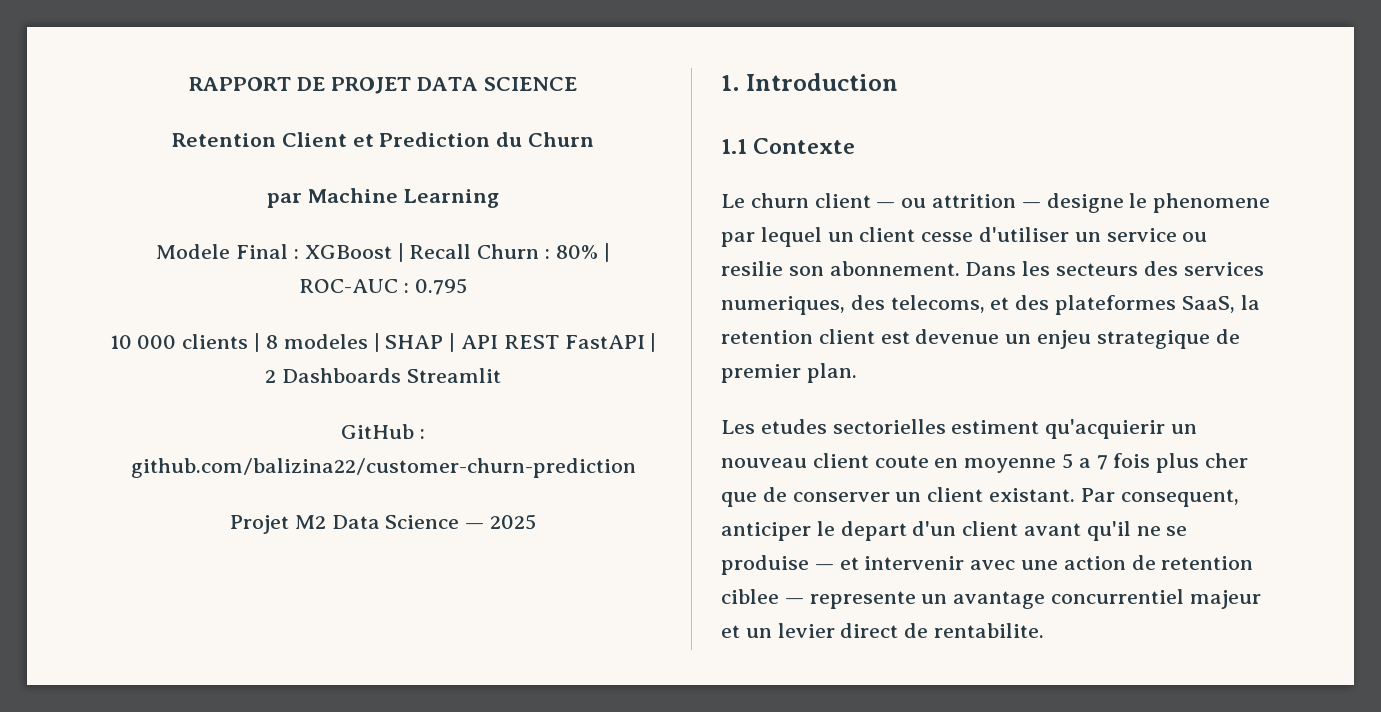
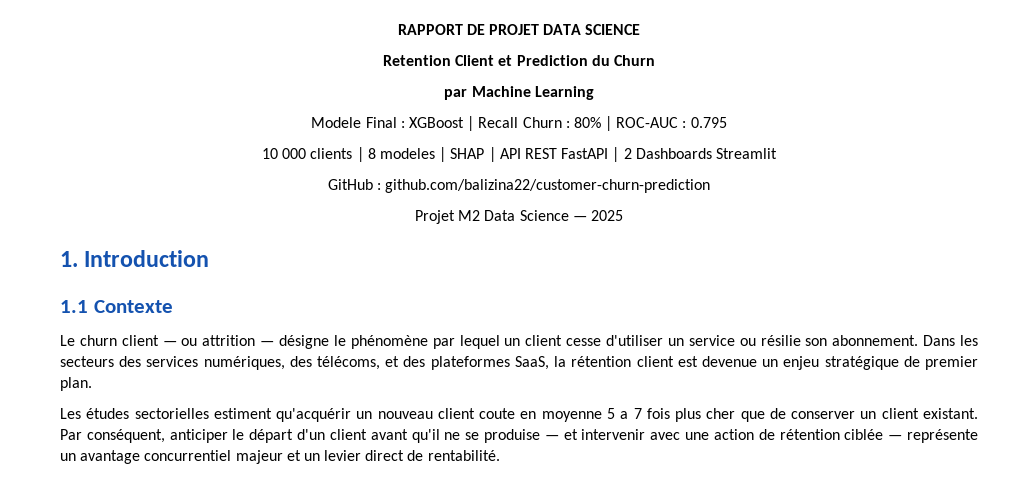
- Le churn client — ou attrition — designe le phenomene par lequel un client cesse d'utiliser un service ou resilie son abonnement.
+ Le churn client — ou attrition — désigne le phénomène par lequel un client cesse d'utiliser un service ou résilie son abonnement.
- Dans les secteurs des services numeriques, des telecoms, et des plateformes SaaS, la retention client est devenue un enjeu strategique de premier plan.
+ Dans les secteurs des services numériques, des télécoms, et des plateformes SaaS, la rétention client est devenue un enjeu stratégique de premier plan.
- Les etudes sectorielles estiment qu'acquierir un nouveau client coute en moyenne 5 a 7 fois plus cher que de conserver un client existant.
+ Les études sectorielles estiment qu'acquérir un nouveau client coute en moyenne 5 a 7 fois plus cher que de conserver un client existant.
- Par consequent, anticiper le depart d'un client avant qu'il ne se produise — et intervenir avec une action de retention ciblee — represente un avantage concurrentiel majeur et un levier direct de rentabilite.
+ Par conséquent, anticiper le départ d'un client avant qu'il ne se produise — et intervenir avec une action de rétention ciblée — représente un avantage concurrentiel majeur et un levier direct de rentabilité.

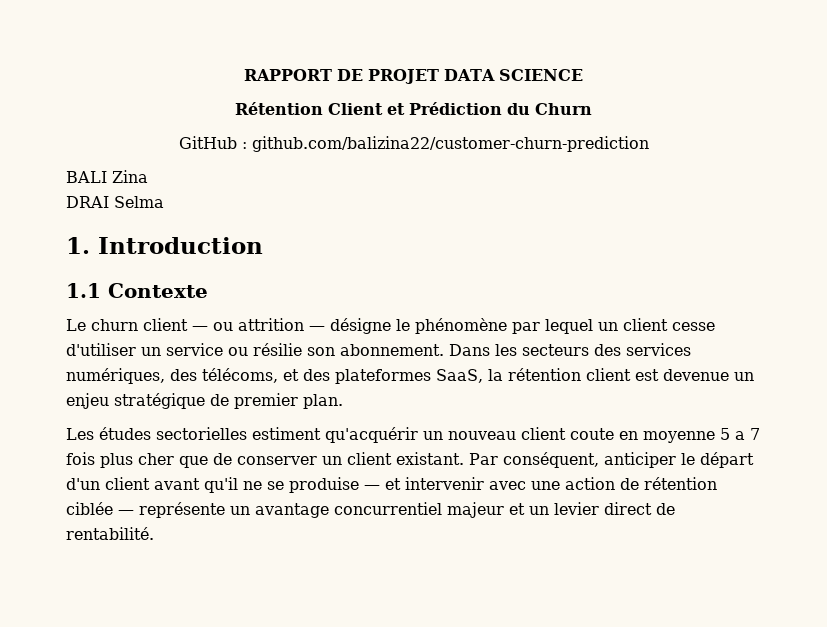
- Retention Client et Prediction du Churn
+ Rétention Client et Prédiction du Churn
- par Machine Learning
- Modele Final : XGBoost | Recall Churn : 80% | ROC-AUC : 0.795
- 10 000 clients | 8 modeles | SHAP | API REST FastAPI | 2 Dashboards Streamlit
  GitHub : github.com/balizina22/customer-churn-prediction
- Projet M2 Data Science — 2025
+ BALI Zina
+ DRAI Selma

